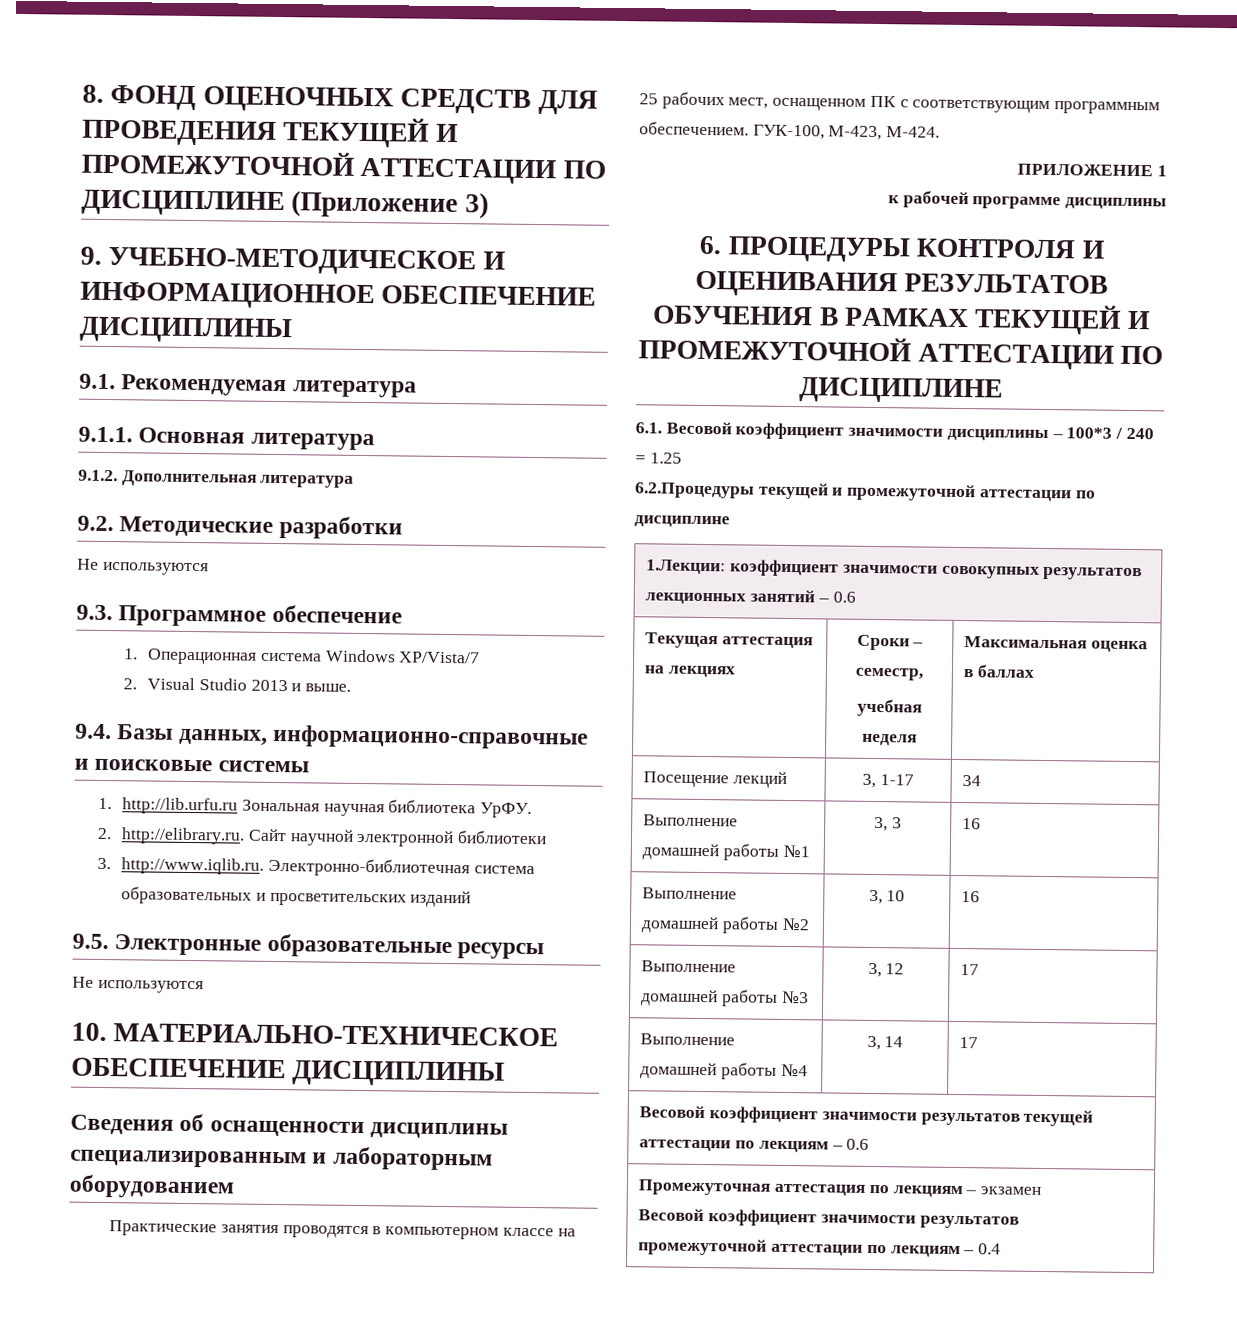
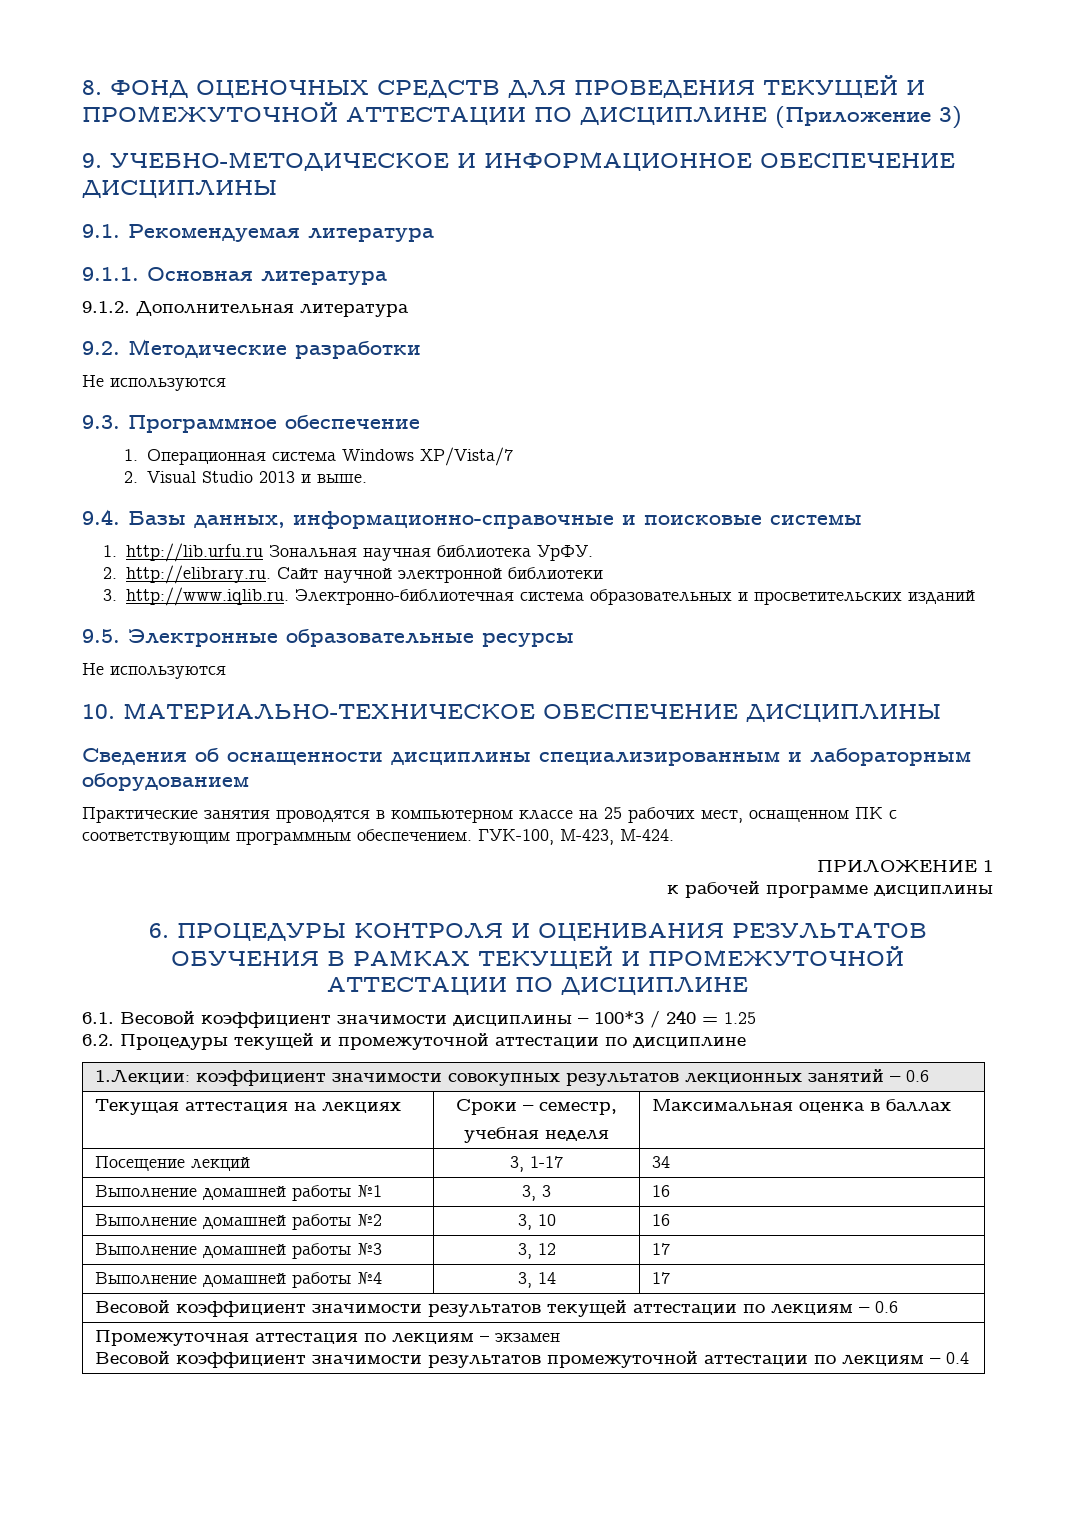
- 6.2.Процедуры текущей и промежуточной аттестации по дисциплине
+ 6.2. Процедуры текущей и промежуточной аттестации по дисциплине

